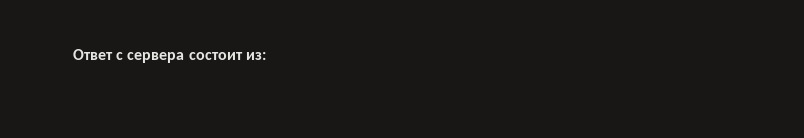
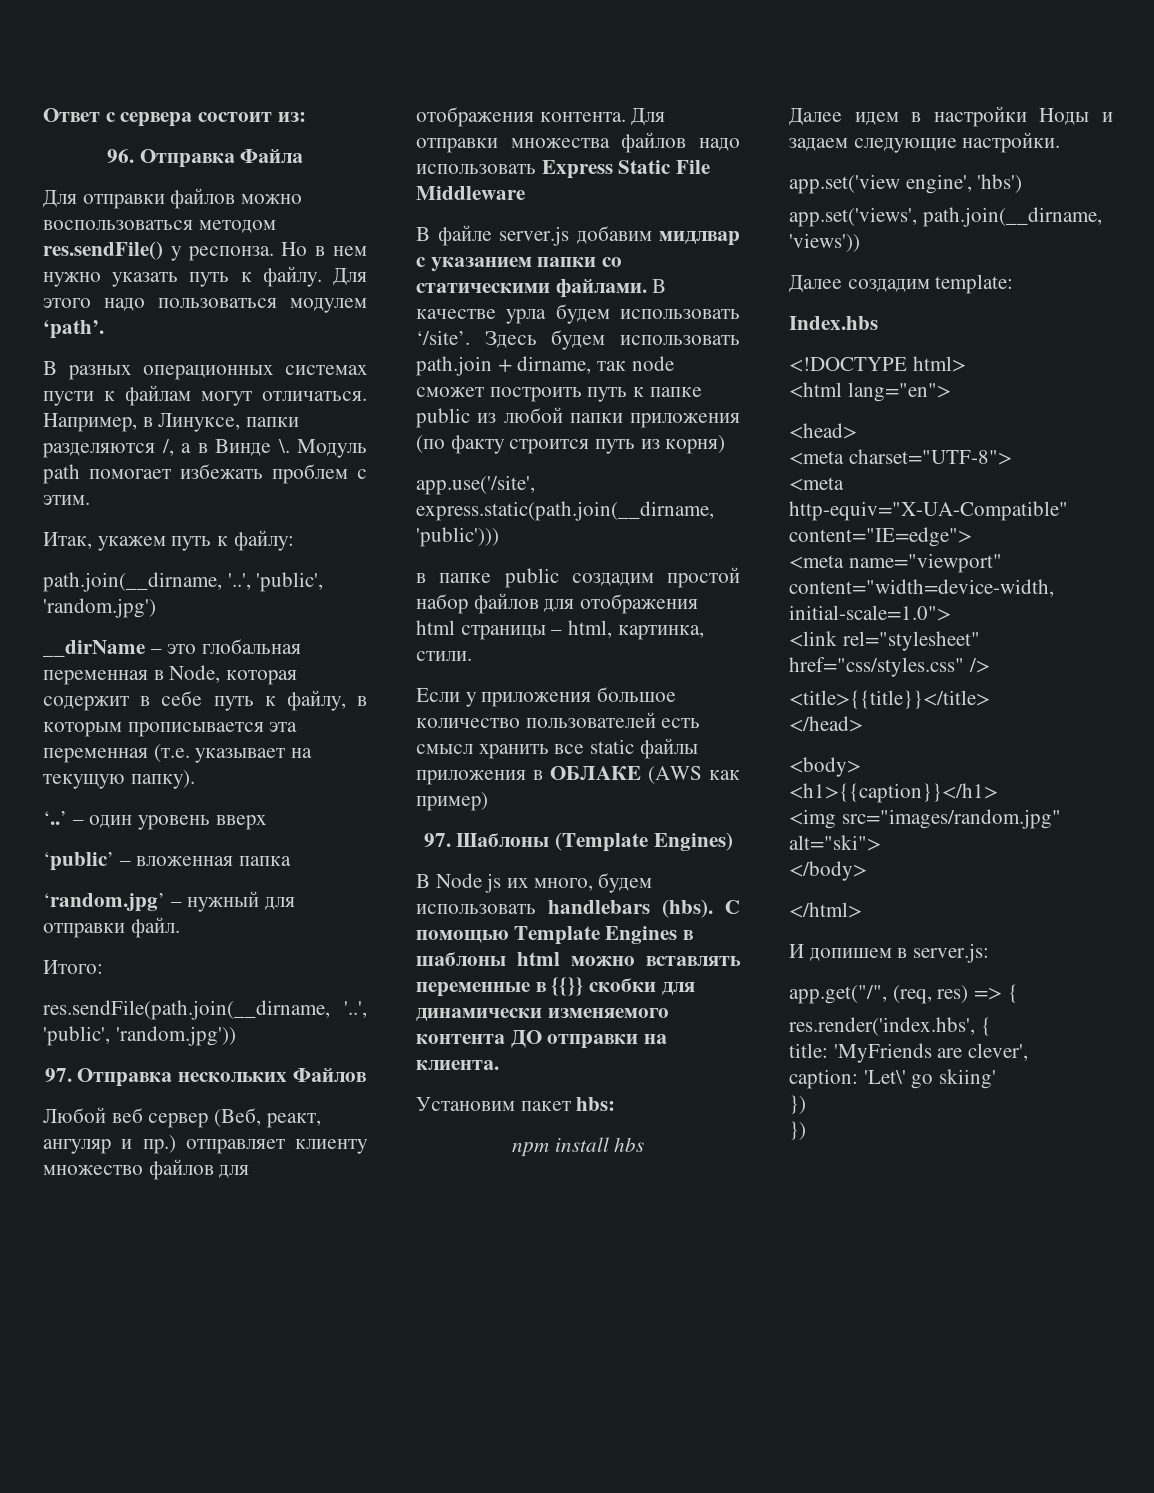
+ 96. Отправка Файла
+ Для отправки файлов можно воспользоваться методом res.sendFile() у респонза. Но в нем нужно указать путь к файлу. Для этого надо пользоваться модулем ‘path’.
+ В разных операционных системах пусти к файлам могут отличаться. Например, в Линуксе, папки разделяются /, а в Винде \. Модуль path помогает избежать проблем с этим.
+ Итак, укажем путь к файлу:
+ path.join(__dirname, '..', 'public', 'random.jpg')
+ __dirName – это глобальная переменная в Node, которая содержит в себе путь к файлу, в которым прописывается эта переменная (т.е. указывает на текущую папку).
+ ‘..’ – один уровень вверх
+ ‘public’ – вложенная папка
+ ‘random.jpg’ – нужный для отправки файл.
+ Итого:
+ res.sendFile(path.join(__dirname, '..', 'public', 'random.jpg'))
+ 97. Отправка нескольких Файлов
+ Любой веб сервер (Веб, реакт, ангуляр и пр.) отправляет клиенту множество файлов для отображения контента. Для отправки множества файлов надо использовать Express Static File Middleware
+ В файле server.js добавим мидлвар с указанием папки со статическими файлами. В качестве урла будем использовать ‘/site’. Здесь будем использовать path.join + dirname, так node сможет построить путь к папке public из любой папки приложения (по факту строится путь из корня)
+ app.use('/site', express.static(path.join(__dirname, 'public')))
+ в папке public создадим простой набор файлов для отображения html страницы – html, картинка, стили.
+ Если у приложения большое количество пользователей есть смысл хранить все static файлы приложения в ОБЛАКЕ (AWS как пример)
+ 97. Шаблоны (Template Engines)
+ В Node js их много, будем использовать handlebars (hbs). С помощью Template Engines в шаблоны html можно вставлять переменные в {{}} скобки для динамически изменяемого контента ДО отправки на клиента.
+ Установим пакет hbs:
+ npm install hbs
+ Далее идем в настройки Ноды и задаем следующие настройки.
+ app.set('view engine', 'hbs')
+ app.set('views', path.join(__dirname, 'views'))
+ Далее создадим template:
+ Index.hbs
+ <!DOCTYPE html>
+ <html lang="en">
+ <head>
+ <meta charset="UTF-8">
+ <meta http-equiv="X-UA-Compatible" content="IE=edge">
+ <meta name="viewport" content="width=device-width, initial-scale=1.0">
+ <link rel="stylesheet" href="css/styles.css" />
+ <title>{{title}}</title>
+ </head>
+ <body>
+ <h1>{{caption}}</h1>
+ <img src="images/random.jpg" alt="ski">
+ </body>
+ </html>
+ И допишем в server.js:
+ app.get("/", (req, res) => {
+ res.render('index.hbs', {
+ title: 'MyFriends are clever',
+ caption: 'Let\' go skiing'
+ })
+ })

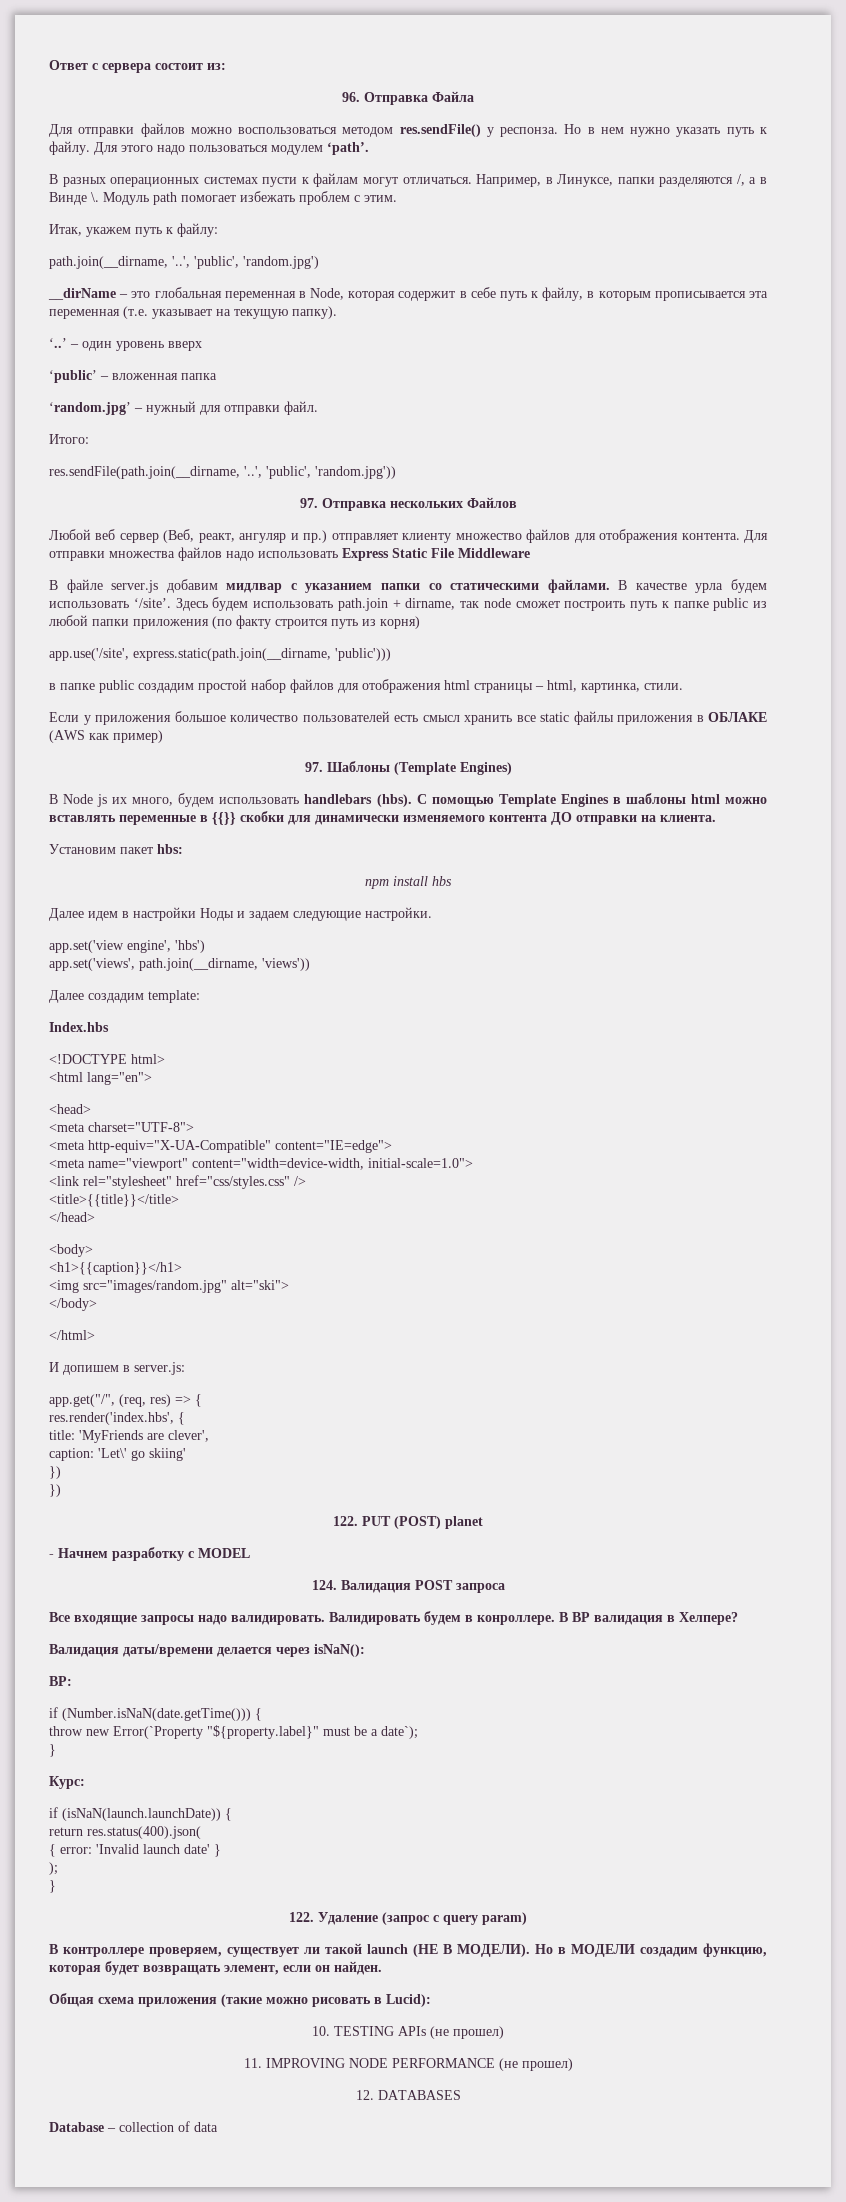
+ 122. PUT (POST) planet
+ - Начнем разработку с MODEL
+ 124. Валидация POST запроса
+ Все входящие запросы надо валидировать. Валидировать будем в конроллере. В BP валидация в Хелпере?
+ Валидация даты/времени делается через isNaN():
+ BP:
+ if (Number.isNaN(date.getTime())) {
+ throw new Error(`Property "${property.label}" must be a date`);
+ }
+ Курс:
+ if (isNaN(launch.launchDate)) {
+ return res.status(400).json(
+ { error: 'Invalid launch date' }
+ );
+ }
+ 122. Удаление (запрос с query param)
+ В контроллере проверяем, существует ли такой launch (НЕ В МОДЕЛИ). Но в МОДЕЛИ создадим функцию, которая будет возвращать элемент, если он найден.
+ Общая схема приложения (такие можно рисовать в Lucid):
+ 10. TESTING APIs (не прошел)
+ 11. IMPROVING NODE PERFORMANCE (не прошел)
+ 12. DATABASES
+ Database – collection of data

